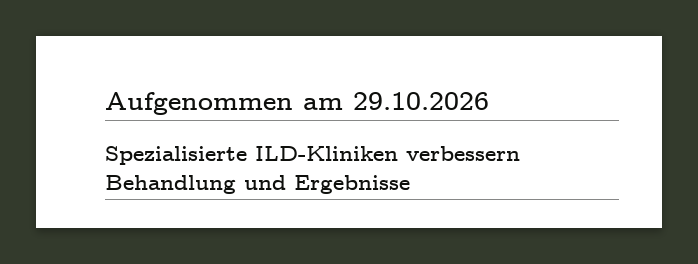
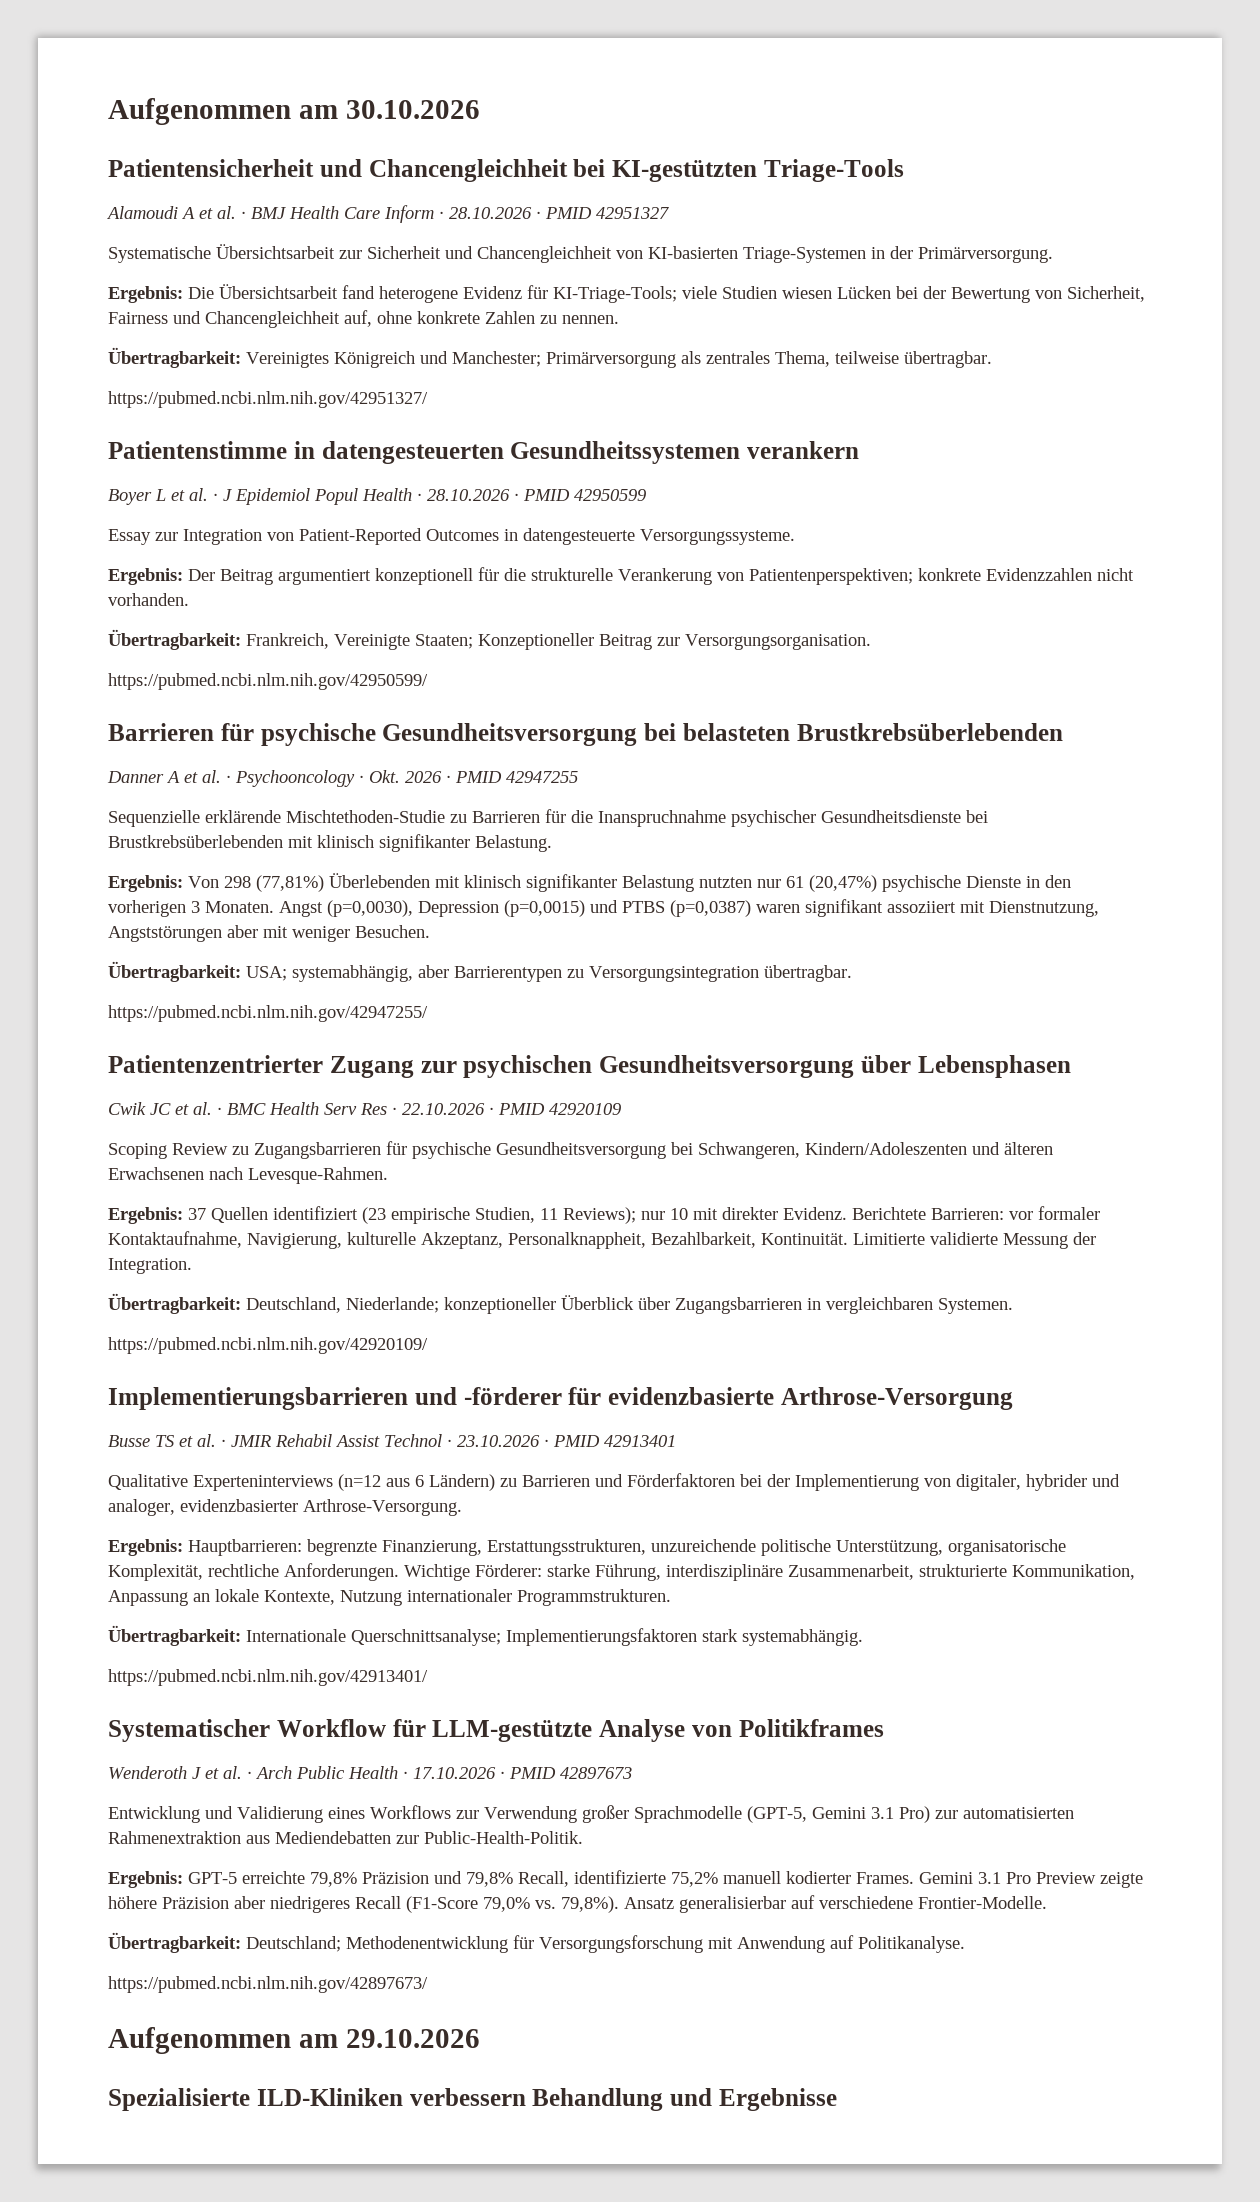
+ Aufgenommen am 30.10.2026
+ Patientensicherheit und Chancengleichheit bei KI-gestützten Triage-Tools
+ Alamoudi A et al. · BMJ Health Care Inform · 28.10.2026 · PMID 42951327
+ Systematische Übersichtsarbeit zur Sicherheit und Chancengleichheit von KI-basierten Triage-Systemen in der Primärversorgung.
+ Ergebnis: Die Übersichtsarbeit fand heterogene Evidenz für KI-Triage-Tools; viele Studien wiesen Lücken bei der Bewertung von Sicherheit, Fairness und Chancengleichheit auf, ohne konkrete Zahlen zu nennen.
+ Übertragbarkeit: Vereinigtes Königreich und Manchester; Primärversorgung als zentrales Thema, teilweise übertragbar.
+ https://pubmed.ncbi.nlm.nih.gov/42951327/
+ Patientenstimme in datengesteuerten Gesundheitssystemen verankern
+ Boyer L et al. · J Epidemiol Popul Health · 28.10.2026 · PMID 42950599
+ Essay zur Integration von Patient-Reported Outcomes in datengesteuerte Versorgungssysteme.
+ Ergebnis: Der Beitrag argumentiert konzeptionell für die strukturelle Verankerung von Patientenperspektiven; konkrete Evidenzzahlen nicht vorhanden.
+ Übertragbarkeit: Frankreich, Vereinigte Staaten; Konzeptioneller Beitrag zur Versorgungsorganisation.
+ https://pubmed.ncbi.nlm.nih.gov/42950599/
+ Barrieren für psychische Gesundheitsversorgung bei belasteten Brustkrebsüberlebenden
+ Danner A et al. · Psychooncology · Okt. 2026 · PMID 42947255
+ Sequenzielle erklärende Mischtethoden-Studie zu Barrieren für die Inanspruchnahme psychischer Gesundheitsdienste bei Brustkrebsüberlebenden mit klinisch signifikanter Belastung.
+ Ergebnis: Von 298 (77,81%) Überlebenden mit klinisch signifikanter Belastung nutzten nur 61 (20,47%) psychische Dienste in den vorherigen 3 Monaten. Angst (p=0,0030), Depression (p=0,0015) und PTBS (p=0,0387) waren signifikant assoziiert mit Dienstnutzung, Angststörungen aber mit weniger Besuchen.
+ Übertragbarkeit: USA; systemabhängig, aber Barrierentypen zu Versorgungsintegration übertragbar.
+ https://pubmed.ncbi.nlm.nih.gov/42947255/
+ Patientenzentrierter Zugang zur psychischen Gesundheitsversorgung über Lebensphasen
+ Cwik JC et al. · BMC Health Serv Res · 22.10.2026 · PMID 42920109
+ Scoping Review zu Zugangsbarrieren für psychische Gesundheitsversorgung bei Schwangeren, Kindern/Adoleszenten und älteren Erwachsenen nach Levesque-Rahmen.
+ Ergebnis: 37 Quellen identifiziert (23 empirische Studien, 11 Reviews); nur 10 mit direkter Evidenz. Berichtete Barrieren: vor formaler Kontaktaufnahme, Navigierung, kulturelle Akzeptanz, Personalknappheit, Bezahlbarkeit, Kontinuität. Limitierte validierte Messung der Integration.
+ Übertragbarkeit: Deutschland, Niederlande; konzeptioneller Überblick über Zugangsbarrieren in vergleichbaren Systemen.
+ https://pubmed.ncbi.nlm.nih.gov/42920109/
+ Implementierungsbarrieren und -förderer für evidenzbasierte Arthrose-Versorgung
+ Busse TS et al. · JMIR Rehabil Assist Technol · 23.10.2026 · PMID 42913401
+ Qualitative Experteninterviews (n=12 aus 6 Ländern) zu Barrieren und Förderfaktoren bei der Implementierung von digitaler, hybrider und analoger, evidenzbasierter Arthrose-Versorgung.
+ Ergebnis: Hauptbarrieren: begrenzte Finanzierung, Erstattungsstrukturen, unzureichende politische Unterstützung, organisatorische Komplexität, rechtliche Anforderungen. Wichtige Förderer: starke Führung, interdisziplinäre Zusammenarbeit, strukturierte Kommunikation, Anpassung an lokale Kontexte, Nutzung internationaler Programmstrukturen.
+ Übertragbarkeit: Internationale Querschnittsanalyse; Implementierungsfaktoren stark systemabhängig.
+ https://pubmed.ncbi.nlm.nih.gov/42913401/
+ Systematischer Workflow für LLM-gestützte Analyse von Politikframes
+ Wenderoth J et al. · Arch Public Health · 17.10.2026 · PMID 42897673
+ Entwicklung und Validierung eines Workflows zur Verwendung großer Sprachmodelle (GPT-5, Gemini 3.1 Pro) zur automatisierten Rahmenextraktion aus Mediendebatten zur Public-Health-Politik.
+ Ergebnis: GPT-5 erreichte 79,8% Präzision und 79,8% Recall, identifizierte 75,2% manuell kodierter Frames. Gemini 3.1 Pro Preview zeigte höhere Präzision aber niedrigeres Recall (F1-Score 79,0% vs. 79,8%). Ansatz generalisierbar auf verschiedene Frontier-Modelle.
+ Übertragbarkeit: Deutschland; Methodenentwicklung für Versorgungsforschung mit Anwendung auf Politikanalyse.
+ https://pubmed.ncbi.nlm.nih.gov/42897673/

